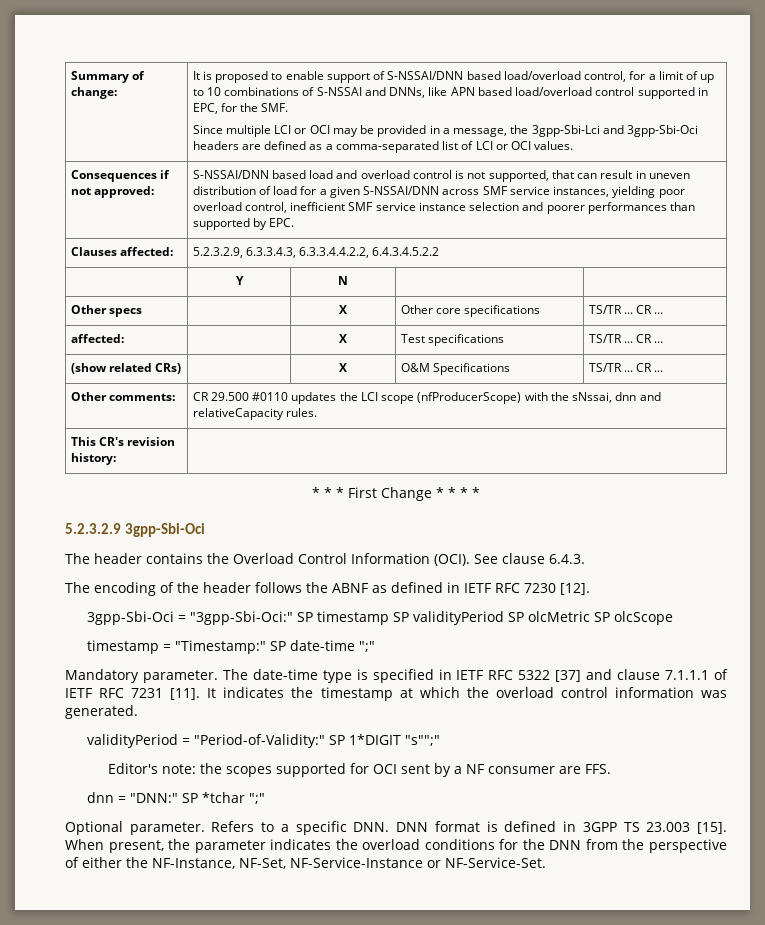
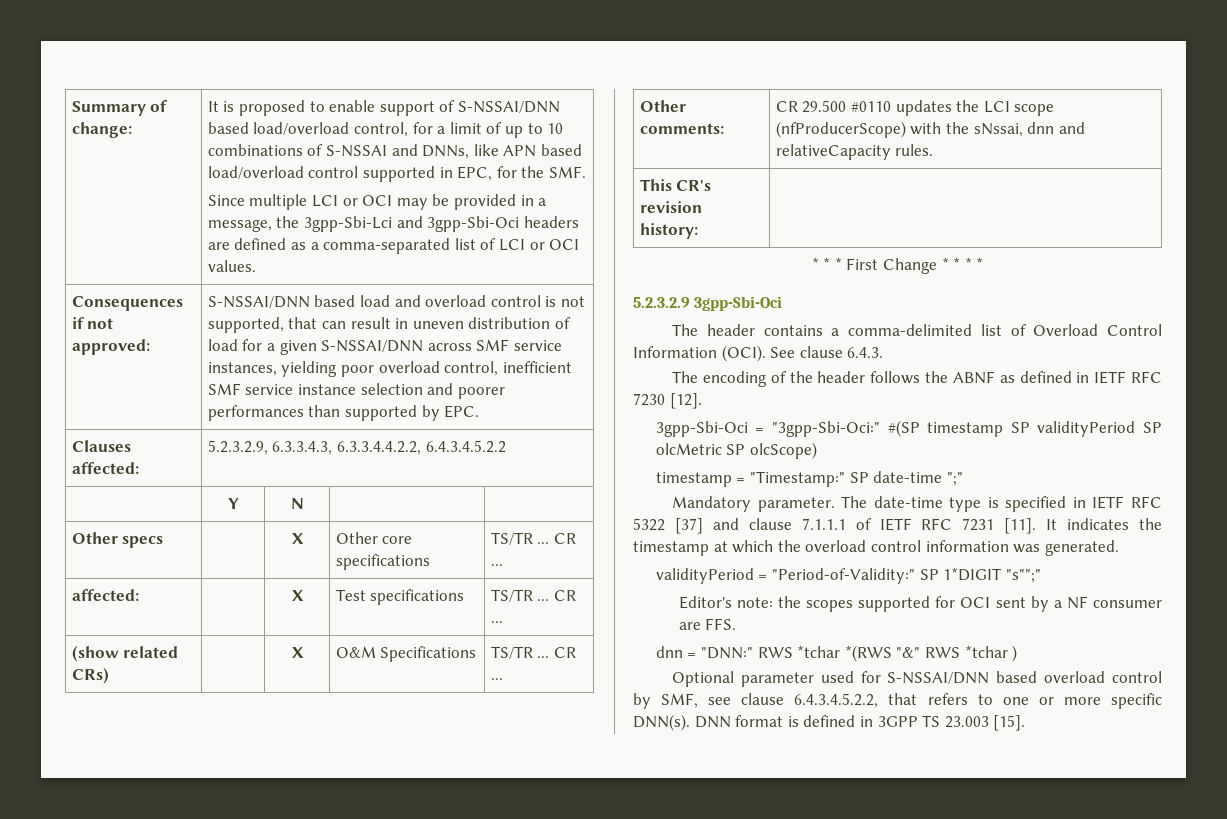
- The header contains the Overload Control Information (OCI).
+ The header contains a comma-delimited list of Overload Control Information (OCI).
- 3gpp-Sbi-Oci = "3gpp-Sbi-Oci:" SP timestamp SP validityPeriod SP olcMetric SP olcScope
+ 3gpp-Sbi-Oci = "3gpp-Sbi-Oci:" #(SP timestamp SP validityPeriod SP olcMetric SP olcScope)
- dnn = "DNN:" SP *tchar ";"
- Optional parameter. Refers to a specific DNN. DNN format is defined in 3GPP TS 23.003 [15]. When present, the parameter indicates the overload conditions for the DNN from the perspective of either the NF-Instance, NF-Set, NF-Service-Instance or NF-Service-Set.
+ dnn = "DNN:" RWS *tchar *(RWS "&" RWS *tchar )
+ Optional parameter used for S-NSSAI/DNN based overload control by SMF, see clause 6.4.3.4.5.2.2, that refers to one or more specific DNN(s). DNN format is defined in 3GPP TS 23.003 [15].

